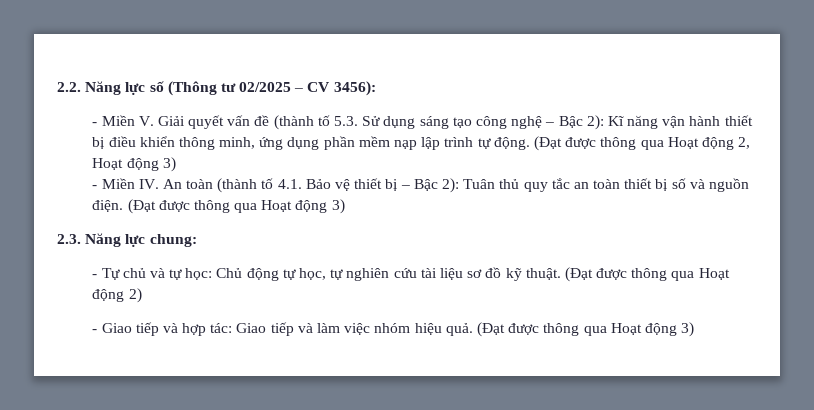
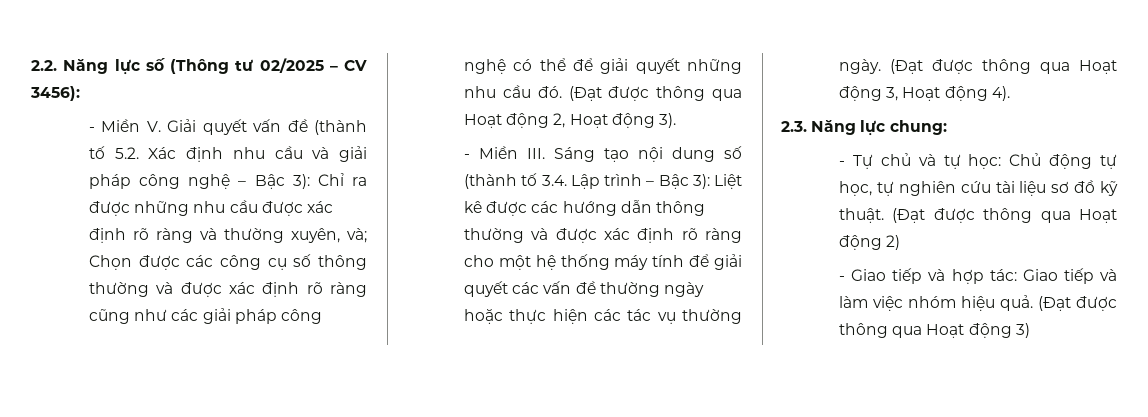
- - Miền V. Giải quyết vấn đề (thành tố 5.3. Sử dụng sáng tạo công nghệ – Bậc 2): Kĩ năng vận hành thiết bị điều khiển thông minh, ứng dụng phần mềm nạp lập trình tự động.
+ - Miền V. Giải quyết vấn đề (thành tố 5.2. Xác định nhu cầu và giải pháp công nghệ – Bậc 3): Chỉ ra được những nhu cầu được xác định rõ ràng và thường xuyên, và; Chọn được các công cụ số thông thường và được xác định rõ ràng cũng như các giải pháp công nghệ có thể để giải quyết những nhu cầu đó.
- (Đạt được thông qua Hoạt động 2, Hoạt động 3)
- - Miền IV. An toàn (thành tố 4.1. Bảo vệ thiết bị – Bậc 2): Tuân thủ quy tắc an toàn thiết bị số và nguồn điện. (Đạt được thông qua Hoạt động 3)
+ (Đạt được thông qua Hoạt động 2, Hoạt động 3).
+ - Miền III. Sáng tạo nội dung số (thành tố 3.4. Lập trình – Bậc 3): Liệt kê được các hướng dẫn thông thường và được xác định rõ ràng cho một hệ thống máy tính để giải quyết các vấn đề thường ngày hoặc thực hiện các tác vụ thường ngày. (Đạt được thông qua Hoạt động 3, Hoạt động 4).

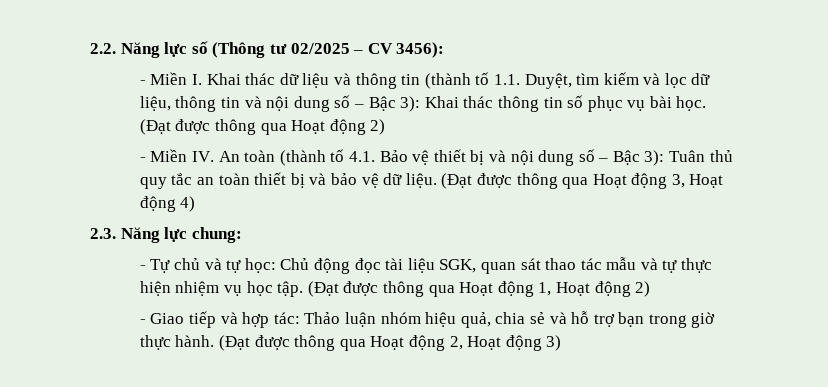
- - Miền V. Giải quyết vấn đề (thành tố 5.2. Xác định nhu cầu và giải pháp công nghệ – Bậc 3): Chỉ ra được những nhu cầu được xác định rõ ràng và thường xuyên, và; Chọn được các công cụ số thông thường và được xác định rõ ràng cũng như các giải pháp công nghệ có thể để giải quyết những nhu cầu đó. (Đạt được thông qua Hoạt động 2, Hoạt động 3).
- - Miền III. Sáng tạo nội dung số (thành tố 3.4. Lập trình – Bậc 3): Liệt kê được các hướng dẫn thông thường và được xác định rõ ràng cho một hệ thống máy tính để giải quyết các vấn đề thường ngày hoặc thực hiện các tác vụ thường ngày.
+ - Miền I. Khai thác dữ liệu và thông tin (thành tố 1.1. Duyệt, tìm kiếm và lọc dữ liệu, thông tin và nội dung số – Bậc 3): Khai thác thông tin số phục vụ bài học. (Đạt được thông qua Hoạt động 2)
+ - Miền IV. An toàn (thành tố 4.1. Bảo vệ thiết bị và nội dung số – Bậc 3): Tuân thủ quy tắc an toàn thiết bị và bảo vệ dữ liệu.
- (Đạt được thông qua Hoạt động 3, Hoạt động 4).
+ (Đạt được thông qua Hoạt động 3, Hoạt động 4)
- - Tự chủ và tự học: Chủ động tự học, tự nghiên cứu tài liệu sơ đồ kỹ thuật. (Đạt được thông qua Hoạt động 2)
+ - Tự chủ và tự học: Chủ động đọc tài liệu SGK, quan sát thao tác mẫu và tự thực hiện nhiệm vụ học tập. (Đạt được thông qua Hoạt động 1, Hoạt động 2)
- - Giao tiếp và hợp tác: Giao tiếp và làm việc nhóm hiệu quả. (Đạt được thông qua Hoạt động 3)
+ - Giao tiếp và hợp tác: Thảo luận nhóm hiệu quả, chia sẻ và hỗ trợ bạn trong giờ thực hành. (Đạt được thông qua Hoạt động 2, Hoạt động 3)

